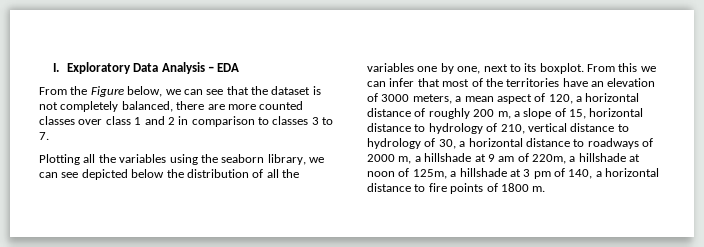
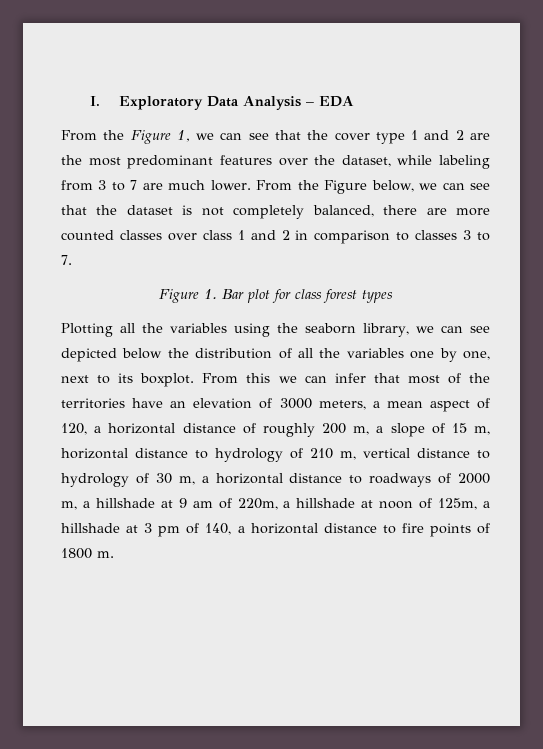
- From the Figure below, we can see that the dataset is not completely balanced, there are more counted classes over class 1 and 2 in comparison to classes 3 to 7.
+ From the Figure 1, we can see that the cover type 1 and 2 are the most predominant features over the dataset, while labeling from 3 to 7 are much lower. From the Figure below, we can see that the dataset is not completely balanced, there are more counted classes over class 1 and 2 in comparison to classes 3 to 7.
+ Figure 1. Bar plot for class forest types
- From this we can infer that most of the territories have an elevation of 3000 meters, a mean aspect of 120, a horizontal distance of roughly 200 m, a slope of 15, horizontal distance to hydrology of 210, vertical distance to hydrology of 30, a horizontal distance to roadways of 2000 m, a hillshade at 9 am of 220m, a hillshade at noon of 125m, a hillshade at 3 pm of 140, a horizontal distance to fire points of 1800 m.
+ From this we can infer that most of the territories have an elevation of 3000 meters, a mean aspect of 120, a horizontal distance of roughly 200 m, a slope of 15 m, horizontal distance to hydrology of 210 m, vertical distance to hydrology of 30 m, a horizontal distance to roadways of 2000 m, a hillshade at 9 am of 220m, a hillshade at noon of 125m, a hillshade at 3 pm of 140, a horizontal distance to fire points of 1800 m.

